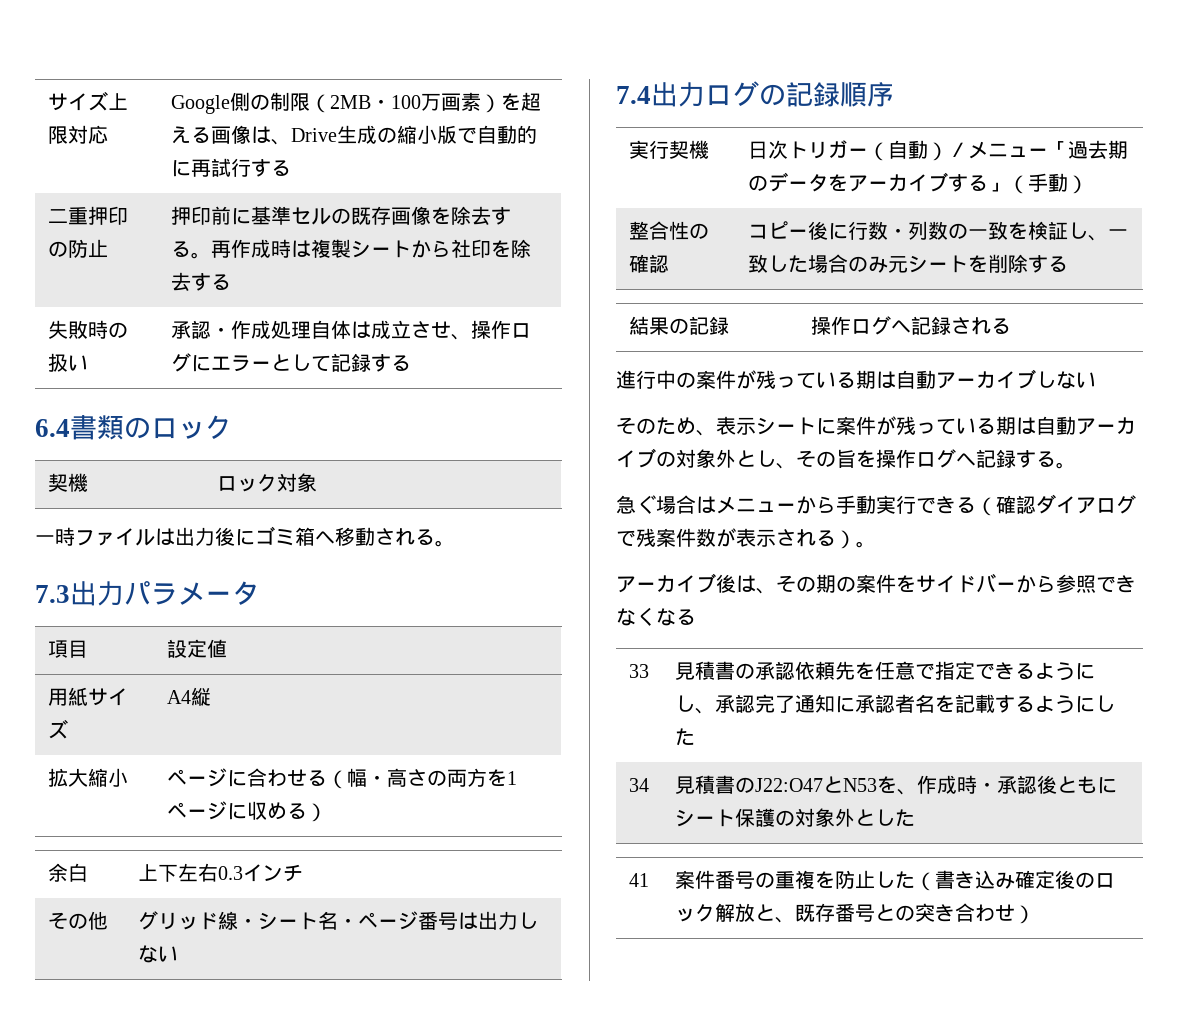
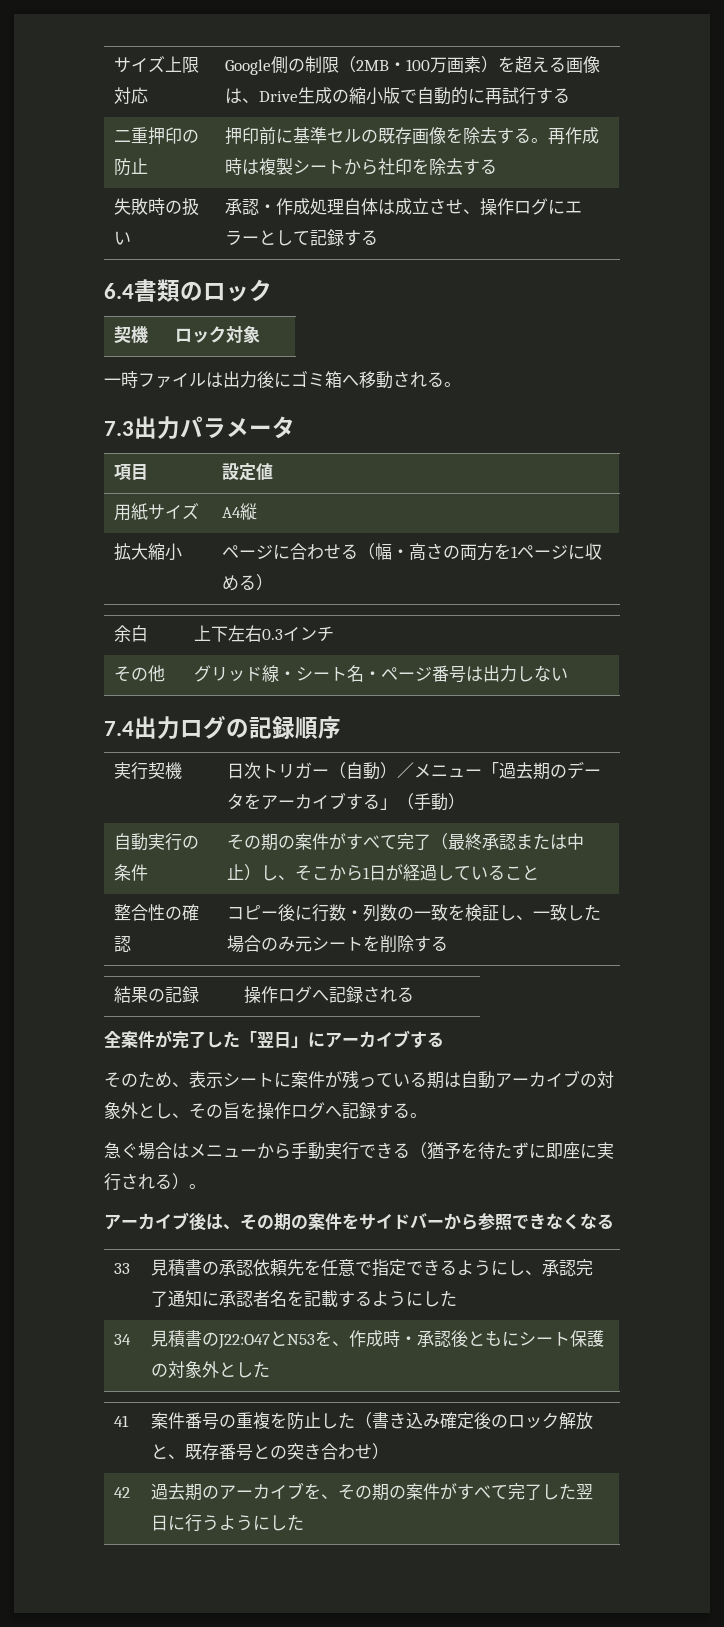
+ 自動実行の条件 | その期の案件がすべて完了（最終承認または中止）し、そこから1日が経過していること
- 進行中の案件が残っている期は自動アーカイブしない
+ 全案件が完了した「翌日」にアーカイブする
- 急ぐ場合はメニューから手動実行できる（確認ダイアログで残案件数が表示される）。
+ 急ぐ場合はメニューから手動実行できる（猶予を待たずに即座に実行される）。
+ 42 | 過去期のアーカイブを、その期の案件がすべて完了した翌日に行うようにした

